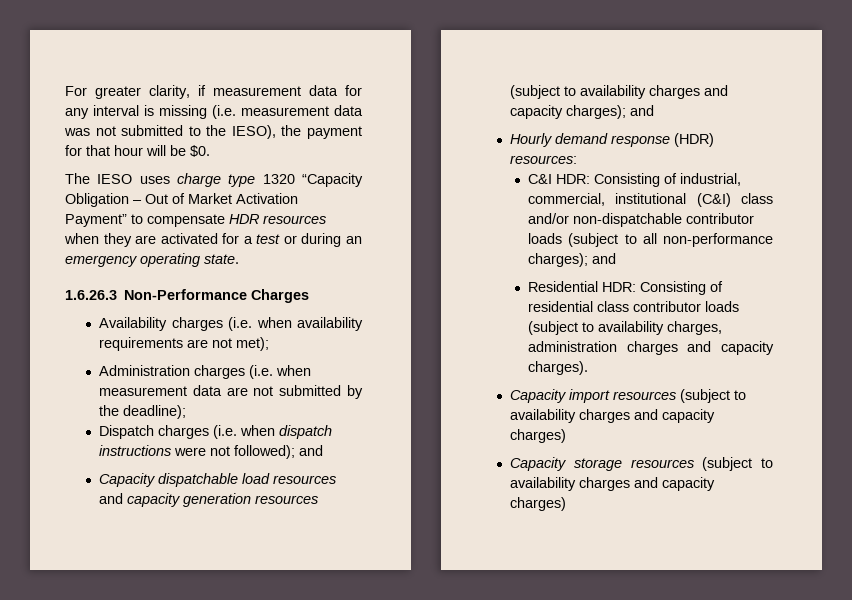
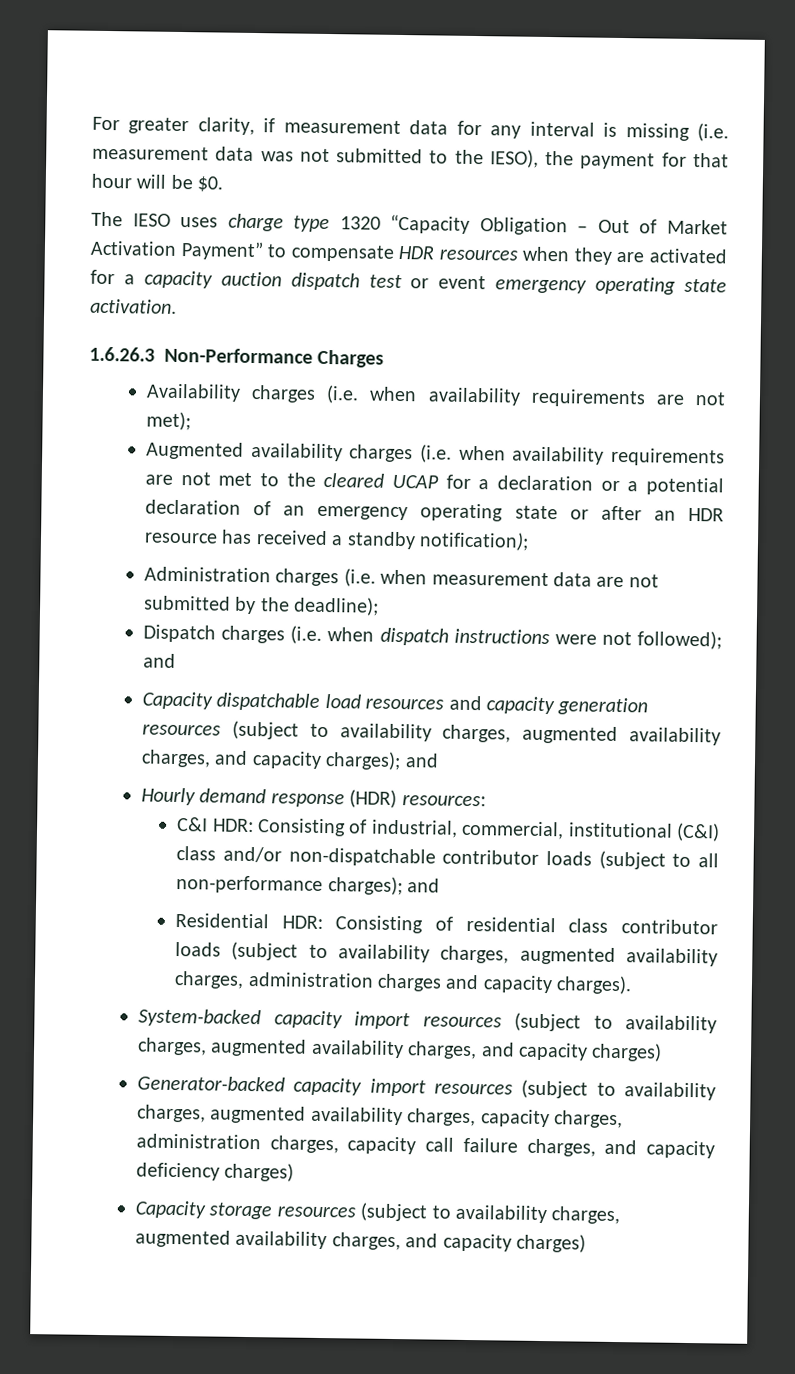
- The IESO uses charge type 1320 “Capacity Obligation – Out of Market Activation Payment” to compensate HDR resources when they are activated for a test or during an emergency operating state.
+ The IESO uses charge type 1320 “Capacity Obligation – Out of Market Activation Payment” to compensate HDR resources when they are activated for a capacity auction dispatch test or event emergency operating state activation.
+ Augmented availability charges (i.e. when availability requirements are not met to the cleared UCAP for a declaration or a potential declaration of an emergency operating state or after an HDR resource has received a standby notification);
- Capacity dispatchable load resources and capacity generation resources (subject to availability charges and capacity charges); and
+ Capacity dispatchable load resources and capacity generation resources (subject to availability charges, augmented availability charges, and capacity charges); and
- Residential HDR: Consisting of residential class contributor loads (subject to availability charges, administration charges and capacity charges).
+ Residential HDR: Consisting of residential class contributor loads (subject to availability charges, augmented availability charges, administration charges and capacity charges).
- Capacity import resources (subject to availability charges and capacity charges)
+ System-backed capacity import resources (subject to availability charges, augmented availability charges, and capacity charges)
+ Generator-backed capacity import resources (subject to availability charges, augmented availability charges, capacity charges, administration charges, capacity call failure charges, and capacity deficiency charges)
- Capacity storage resources (subject to availability charges and capacity charges)
+ Capacity storage resources (subject to availability charges, augmented availability charges, and capacity charges)

